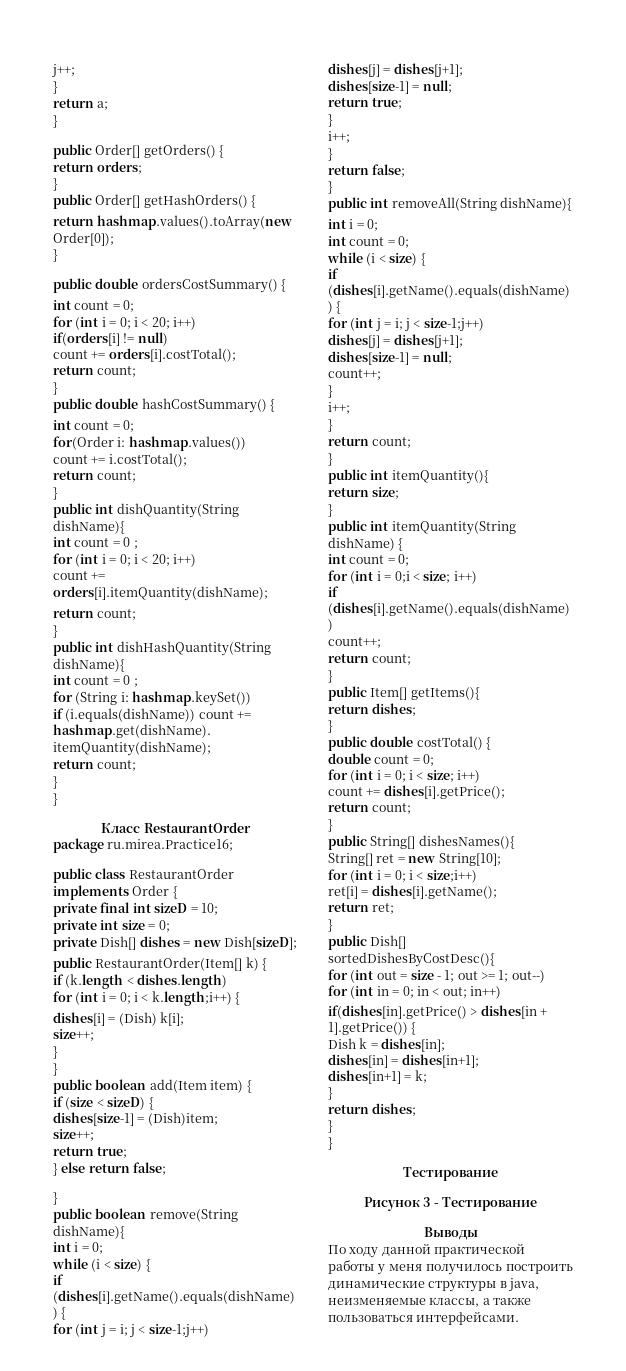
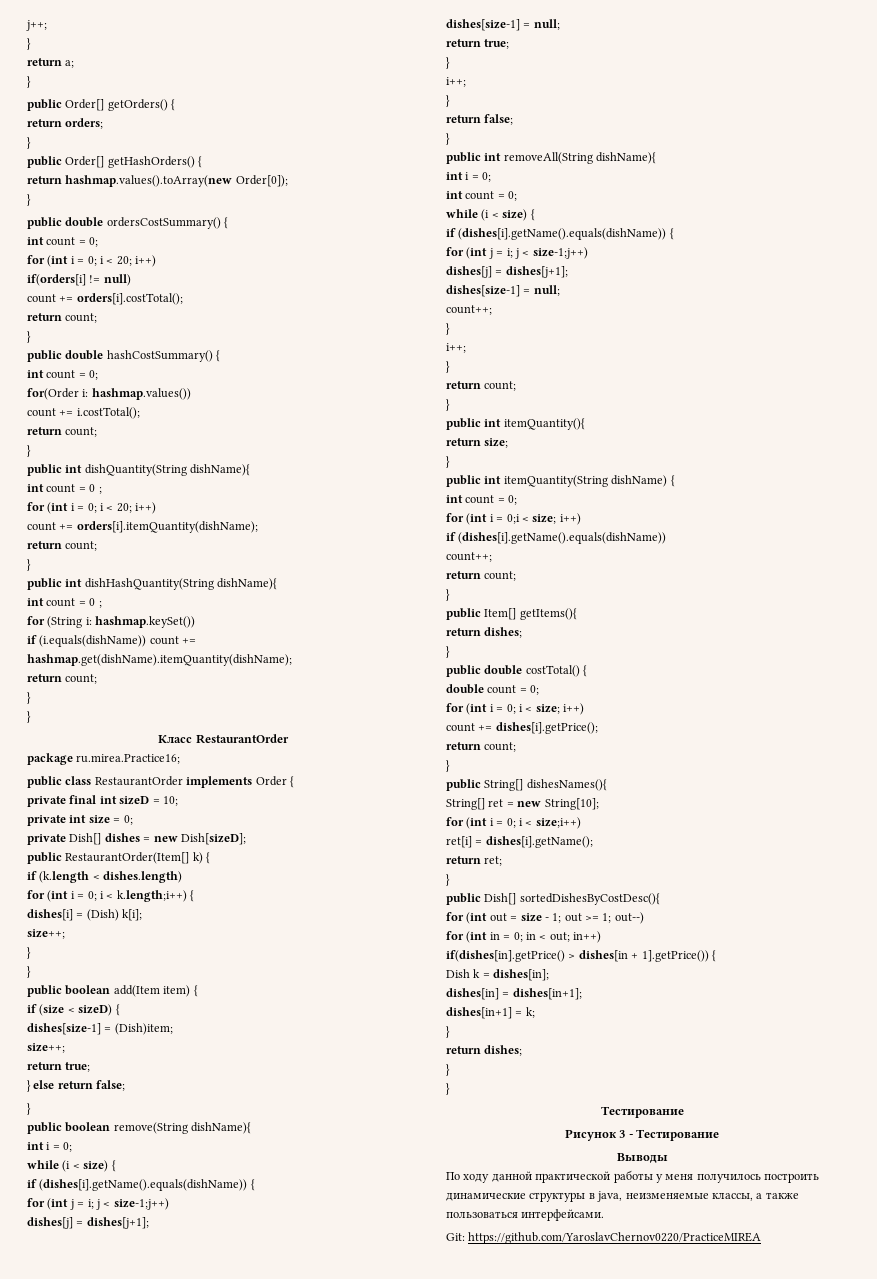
+ Git: https://github.com/YaroslavChernov0220/PracticeMIREA

